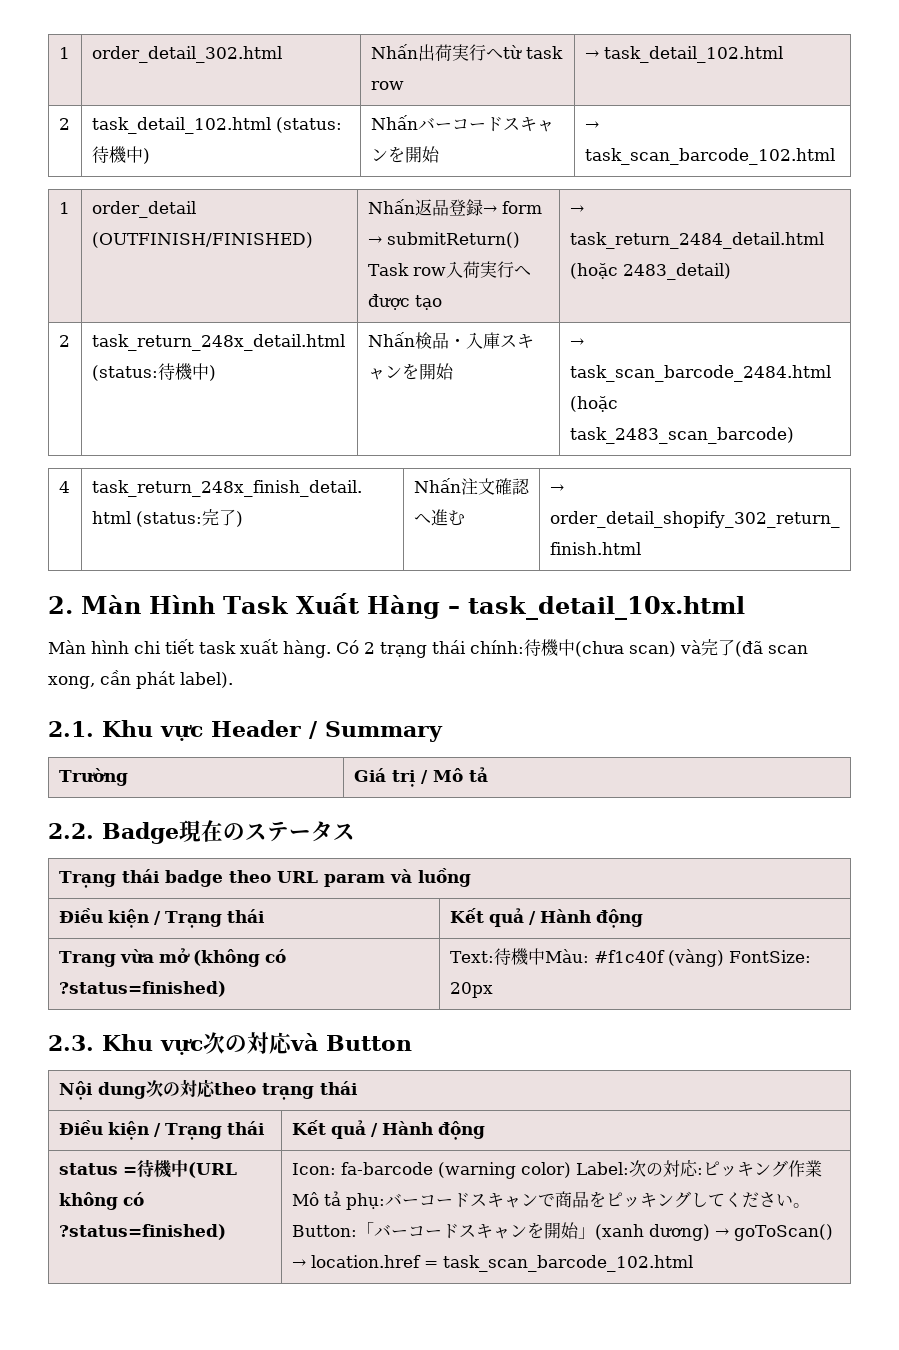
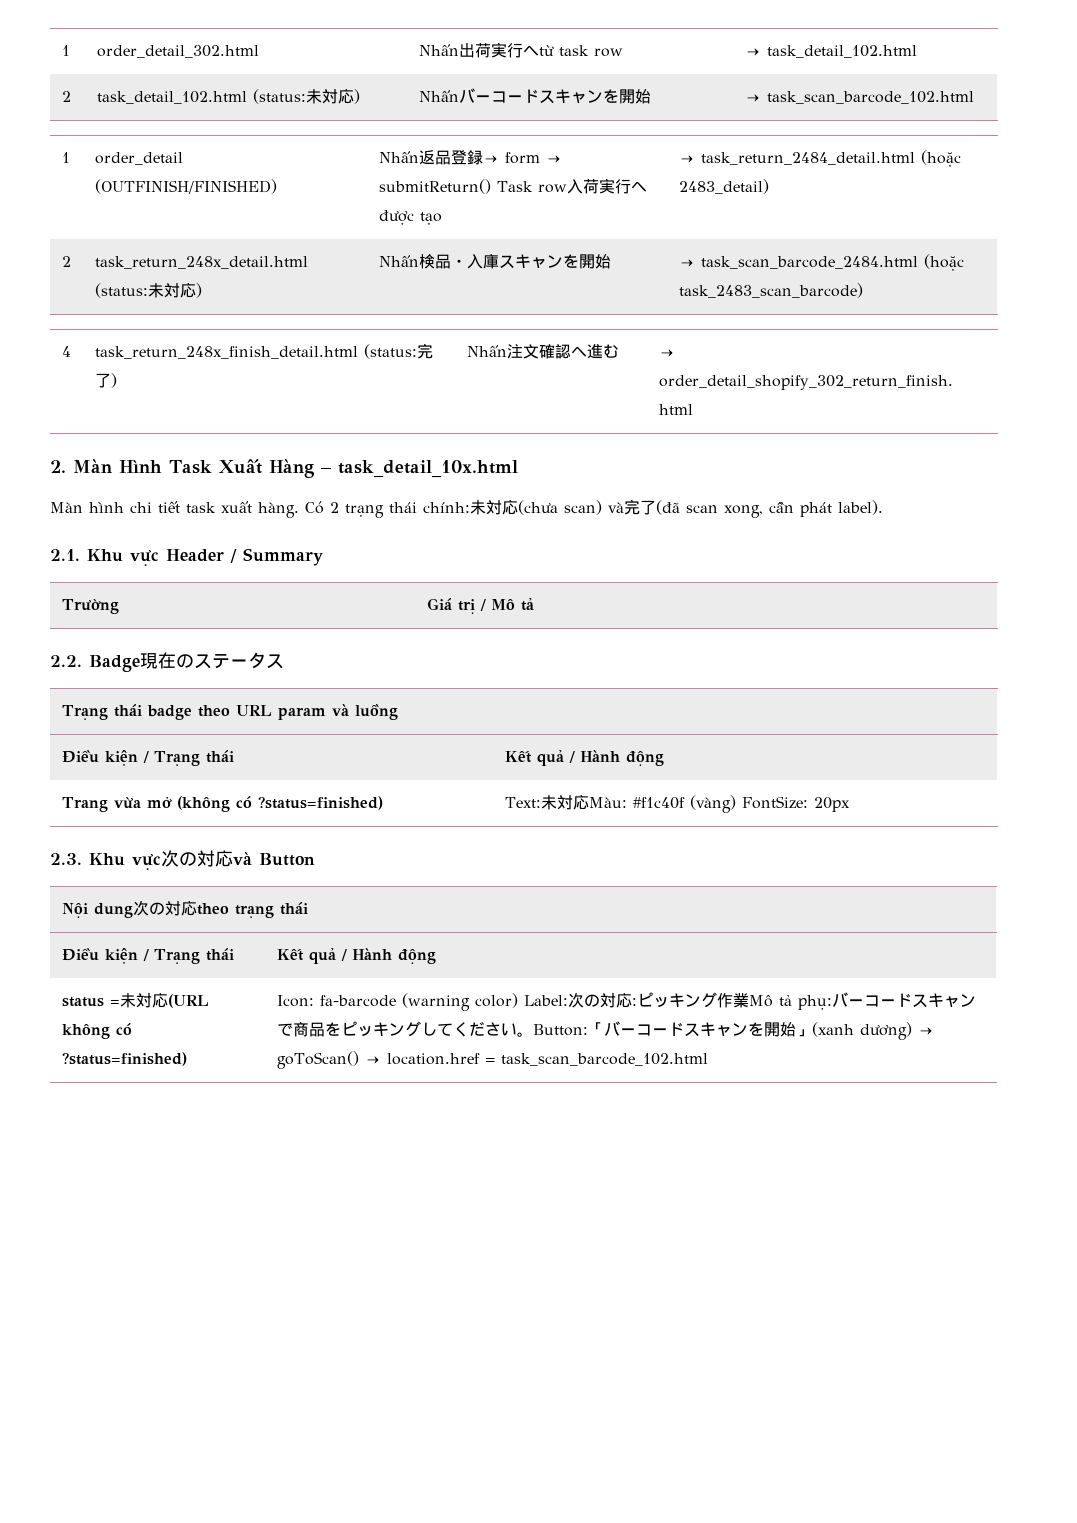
- 2 | task_detail_102.html (status:待機中) | Nhấnバーコードスキャンを開始 | → task_scan_barcode_102.html
+ 2 | task_detail_102.html (status:未対応) | Nhấnバーコードスキャンを開始 | → task_scan_barcode_102.html
- 2 | task_return_248x_detail.html (status:待機中) | Nhấn検品・入庫スキャンを開始 | → task_scan_barcode_2484.html (hoặc task_2483_scan_barcode)
+ 2 | task_return_248x_detail.html (status:未対応) | Nhấn検品・入庫スキャンを開始 | → task_scan_barcode_2484.html (hoặc task_2483_scan_barcode)
- Có 2 trạng thái chính:待機中(chưa scan) và完了(đã scan xong, cần phát label).
+ Có 2 trạng thái chính:未対応(chưa scan) và完了(đã scan xong, cần phát label).
- Trang vừa mở (không có ?status=finished) | Text:待機中Màu: #f1c40f (vàng) FontSize: 20px
+ Trang vừa mở (không có ?status=finished) | Text:未対応Màu: #f1c40f (vàng) FontSize: 20px
- status =待機中(URL không có ?status=finished)
+ status =未対応(URL không có ?status=finished)

